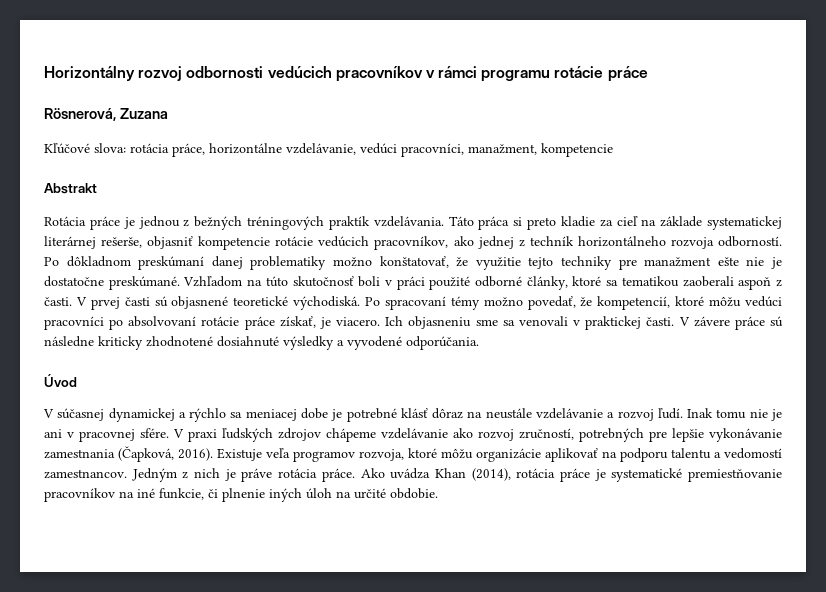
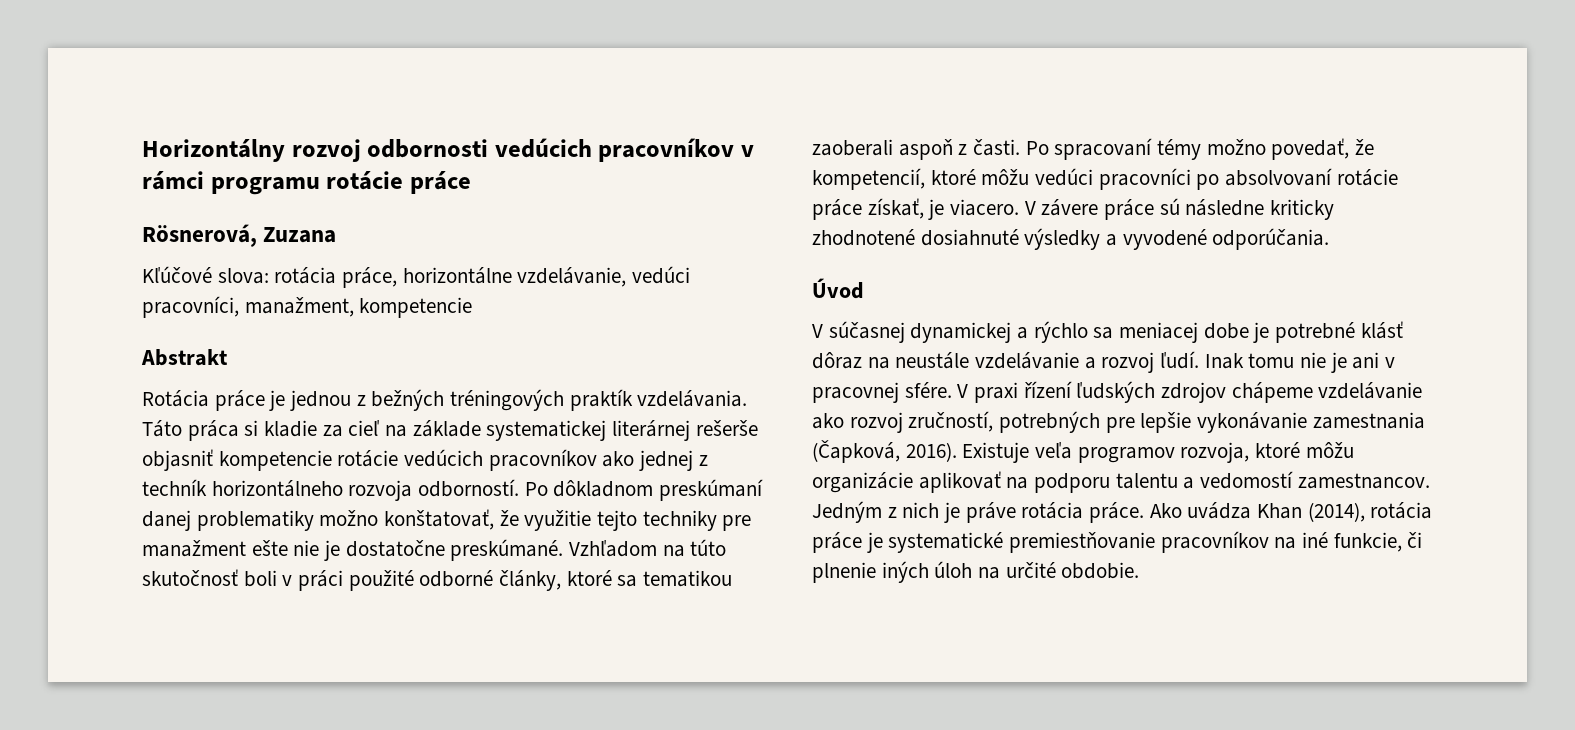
- Táto práca si preto kladie za cieľ na základe systematickej literárnej rešerše, objasniť kompetencie rotácie vedúcich pracovníkov, ako jednej z techník horizontálneho rozvoja odborností.
+ Táto práca si kladie za cieľ na základe systematickej literárnej rešerše objasniť kompetencie rotácie vedúcich pracovníkov ako jednej z techník horizontálneho rozvoja odborností.
- V prvej časti sú objasnené teoretické východiská.
- Ich objasneniu sme sa venovali v praktickej časti.
- V praxi ľudských zdrojov chápeme vzdelávanie ako rozvoj zručností, potrebných pre lepšie vykonávanie zamestnania (Čapková, 2016).
+ V praxi řízení ľudských zdrojov chápeme vzdelávanie ako rozvoj zručností, potrebných pre lepšie vykonávanie zamestnania (Čapková, 2016).

